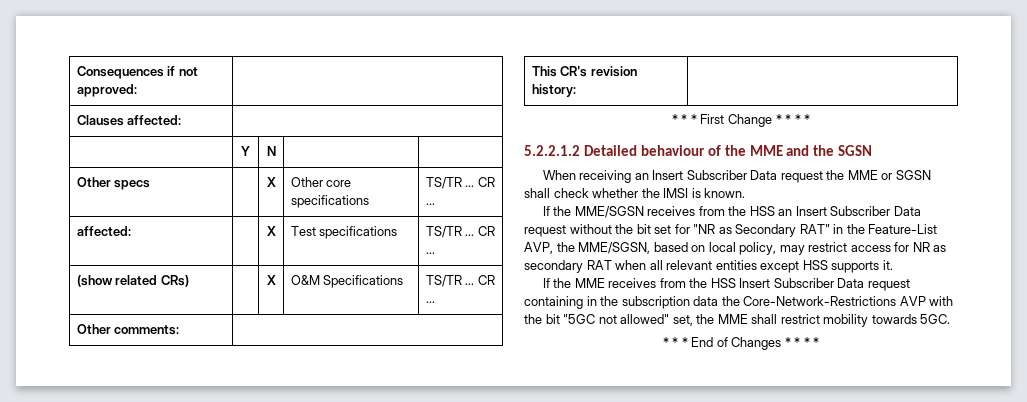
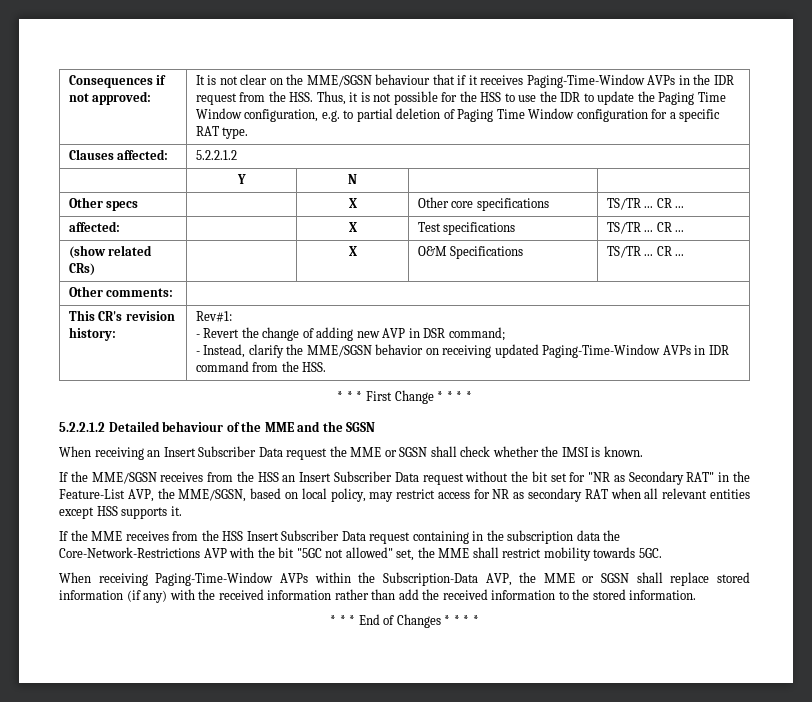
+ It is not clear on the MME/SGSN behaviour that if it receives Paging-Time-Window AVPs in the IDR request from the HSS. Thus, it is not possible for the HSS to use the IDR to update the Paging Time Window configuration, e.g. to partial deletion of Paging Time Window configuration for a specific RAT type.
- Clauses affected: |
+ Clauses affected: | 5.2.2.1.2
- This CR's revision history: |
+ This CR's revision history: | Rev#1:
+ - Revert the change of adding new AVP in DSR command;
+ - Instead, clarify the MME/SGSN behavior on receiving updated Paging-Time-Window AVPs in IDR command from the HSS.
+ When receiving Paging-Time-Window AVPs within the Subscription-Data AVP, the MME or SGSN shall replace stored information (if any) with the received information rather than add the received information to the stored information.

